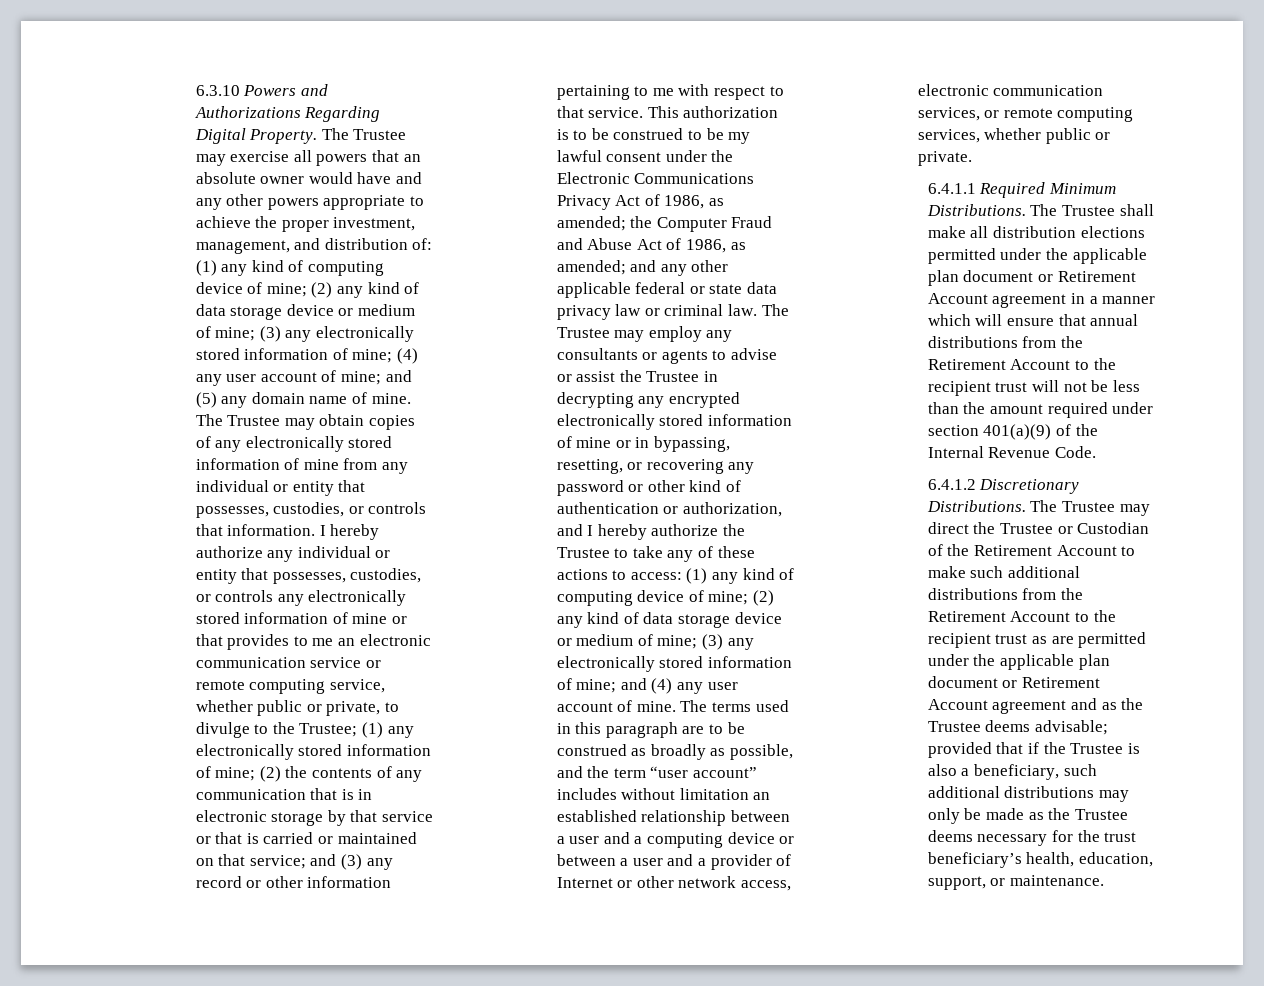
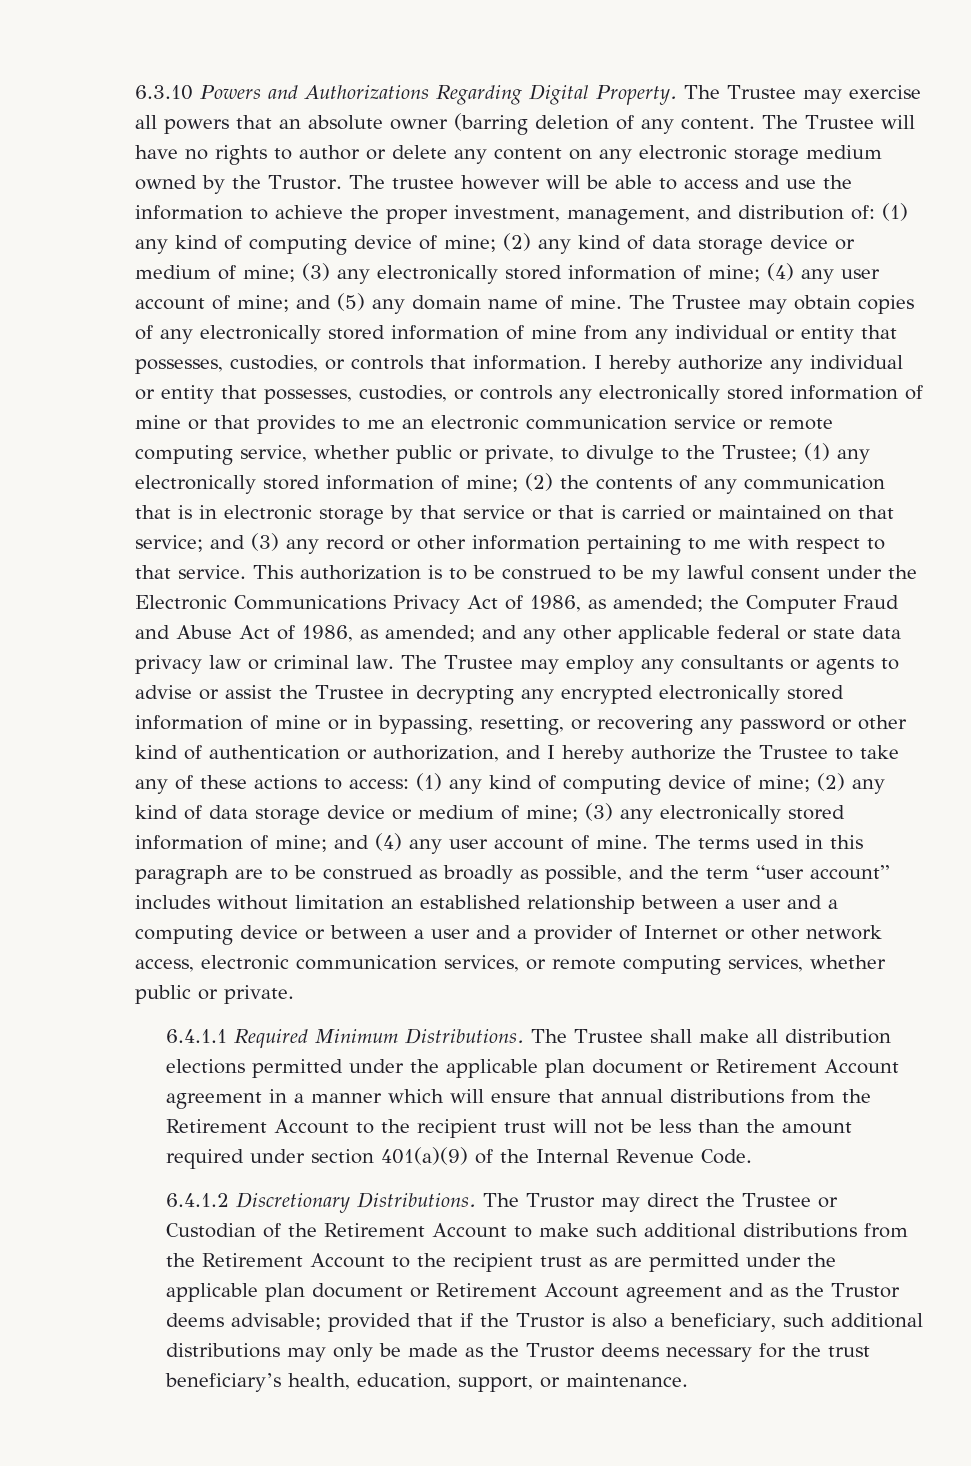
- The Trustee may exercise all powers that an absolute owner would have and any other powers appropriate to achieve the proper investment, management, and distribution of: (1) any kind of computing device of mine; (2) any kind of data storage device or medium of mine; (3) any electronically stored information of mine; (4) any user account of mine; and (5) any domain name of mine.
+ The Trustee may exercise all powers that an absolute owner (barring deletion of any content. The Trustee will have no rights to author or delete any content on any electronic storage medium owned by the Trustor. The trustee however will be able to access and use the information to achieve the proper investment, management, and distribution of: (1) any kind of computing device of mine; (2) any kind of data storage device or medium of mine; (3) any electronically stored information of mine; (4) any user account of mine; and (5) any domain name of mine.
- The Trustee may direct the Trustee or Custodian of the Retirement Account to make such additional distributions from the Retirement Account to the recipient trust as are permitted under the applicable plan document or Retirement Account agreement and as the Trustee deems advisable;
+ The Trustor may direct the Trustee or Custodian of the Retirement Account to make such additional distributions from the Retirement Account to the recipient trust as are permitted under the applicable plan document or Retirement Account agreement and as the Trustor deems advisable;
- provided that if the Trustee is also a beneficiary, such additional distributions may only be made as the Trustee deems necessary for the trust beneficiary’s health, education, support, or maintenance.
+ provided that if the Trustor is also a beneficiary, such additional distributions may only be made as the Trustor deems necessary for the trust beneficiary’s health, education, support, or maintenance.

